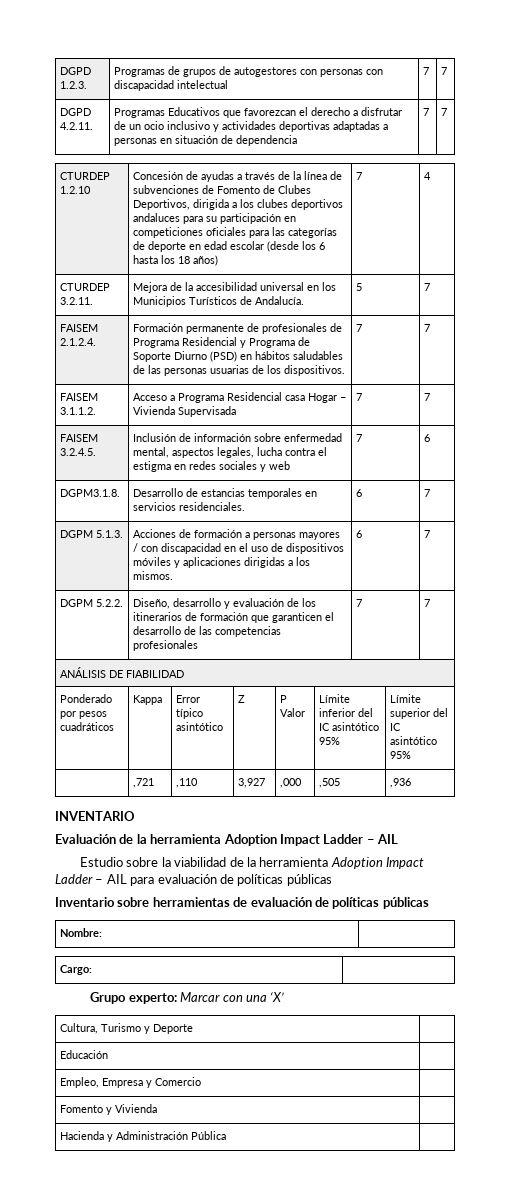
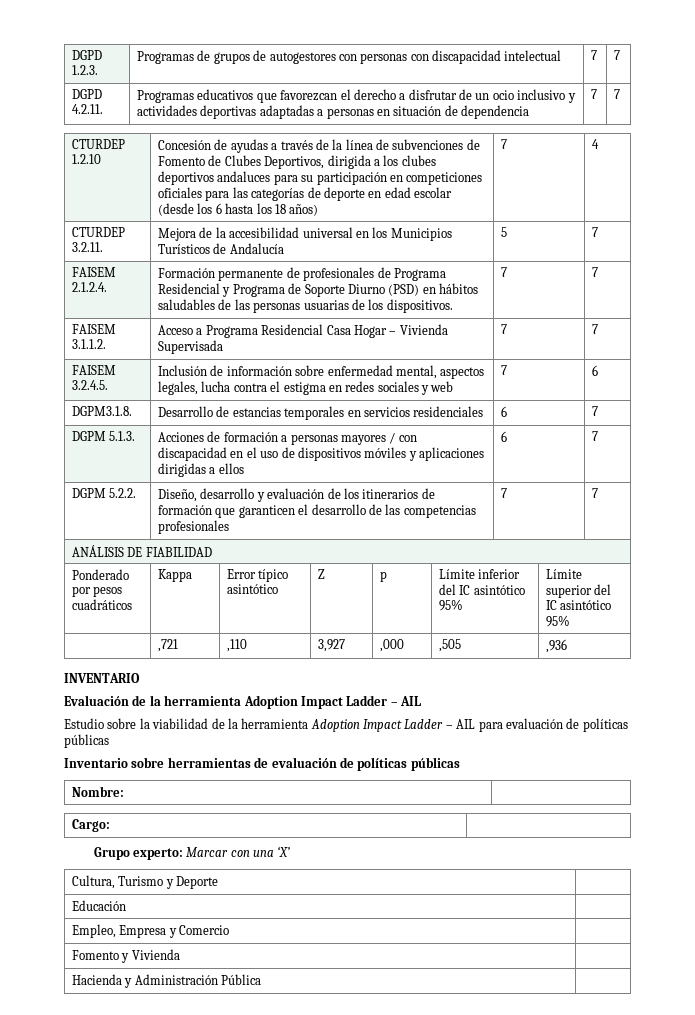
- DGPD 4.2.11. | Programas Educativos que favorezcan el derecho a disfrutar de un ocio inclusivo y actividades deportivas adaptadas a personas en situación de dependencia | 7 | 7
+ DGPD 4.2.11. | Programas educativos que favorezcan el derecho a disfrutar de un ocio inclusivo y actividades deportivas adaptadas a personas en situación de dependencia | 7 | 7
- CTURDEP 3.2.11. | Mejora de la accesibilidad universal en los Municipios Turísticos de Andalucía. | 5 | 7
+ CTURDEP 3.2.11. | Mejora de la accesibilidad universal en los Municipios Turísticos de Andalucía | 5 | 7
- FAISEM 3.1.1.2. | Acceso a Programa Residencial casa Hogar – Vivienda Supervisada | 7 | 7
+ FAISEM 3.1.1.2. | Acceso a Programa Residencial Casa Hogar – Vivienda Supervisada | 7 | 7
- DGPM3.1.8. | Desarrollo de estancias temporales en servicios residenciales. | 6 | 7
+ DGPM3.1.8. | Desarrollo de estancias temporales en servicios residenciales | 6 | 7
- DGPM 5.1.3. | Acciones de formación a personas mayores / con discapacidad en el uso de dispositivos móviles y aplicaciones dirigidas a los mismos. | 6 | 7
+ DGPM 5.1.3. | Acciones de formación a personas mayores / con discapacidad en el uso de dispositivos móviles y aplicaciones dirigidas a ellos | 6 | 7
- Ponderado por pesos cuadráticos | Kappa | Error típico asintótico | Z | P Valor | Límite inferior del IC asintótico 95% | Límite superior del IC asintótico 95%
+ Ponderado por pesos cuadráticos | Kappa | Error típico asintótico | Z | p | Límite inferior del IC asintótico 95% | Límite superior del IC asintótico 95%

